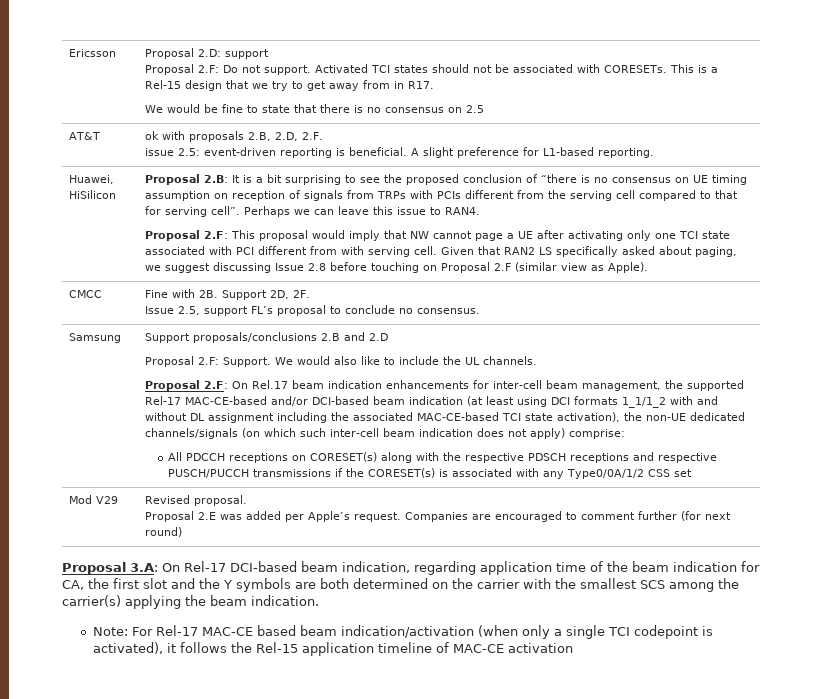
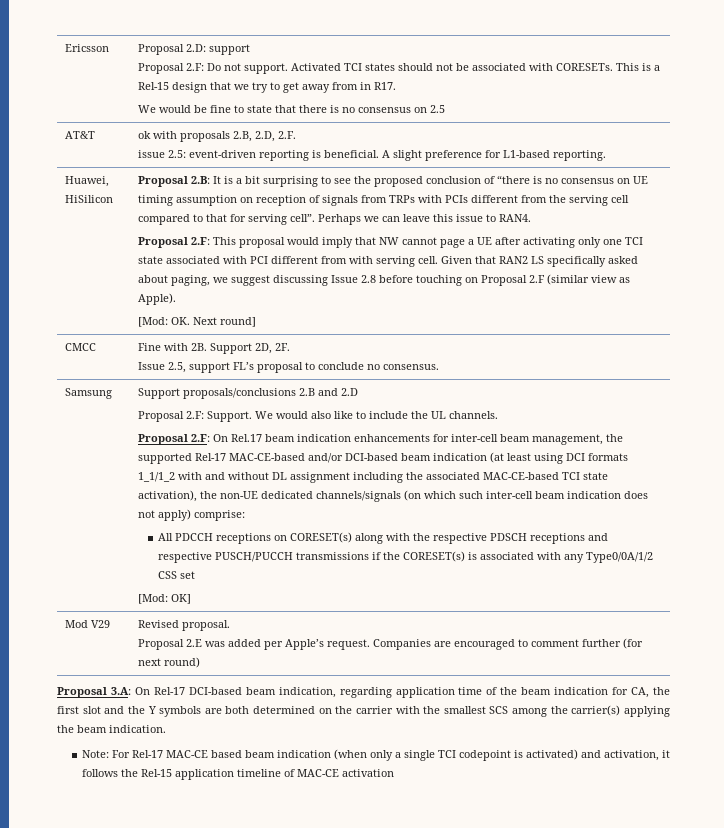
+ [Mod: OK. Next round]
+ [Mod: OK]
- Note: For Rel-17 MAC-CE based beam indication/activation (when only a single TCI codepoint is activated), it follows the Rel-15 application timeline of MAC-CE activation
+ Note: For Rel-17 MAC-CE based beam indication (when only a single TCI codepoint is activated) and activation, it follows the Rel-15 application timeline of MAC-CE activation

